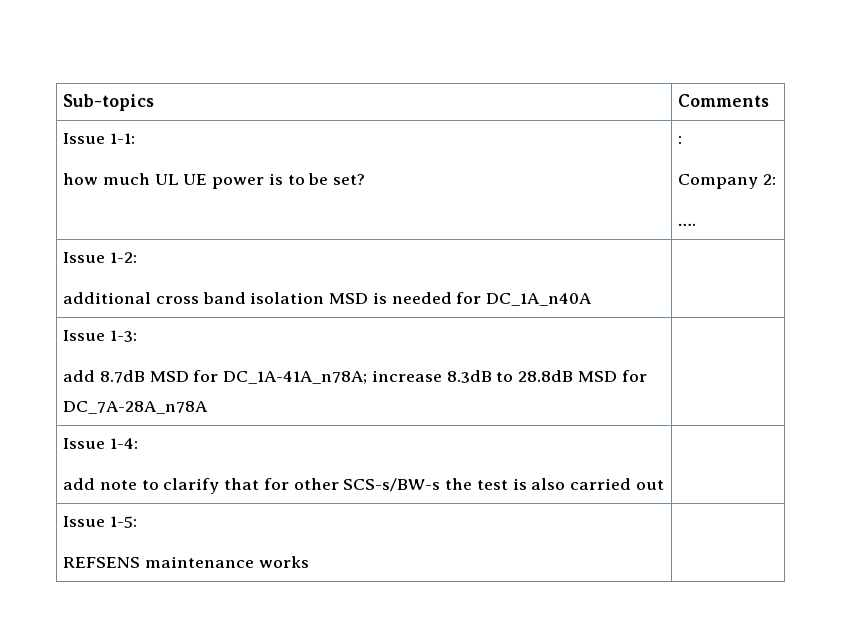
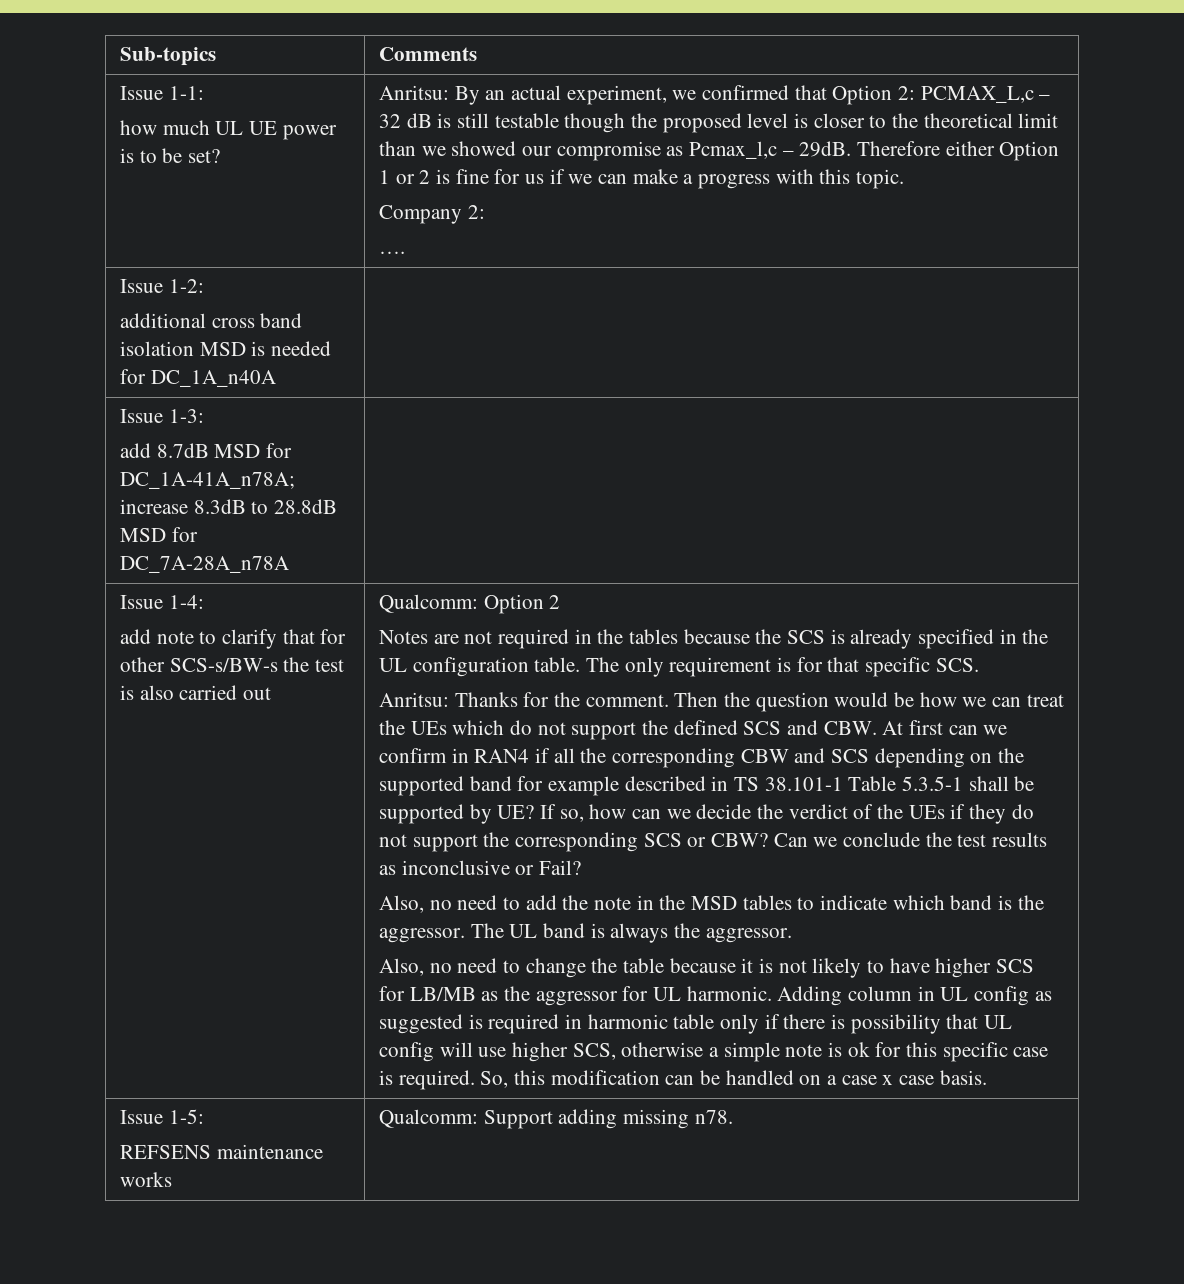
- :
+ Anritsu: By an actual experiment, we confirmed that Option 2: PCMAX_L,c – 32 dB is still testable though the proposed level is closer to the theoretical limit than we showed our compromise as Pcmax_l,c – 29dB. Therefore either Option 1 or 2 is fine for us if we can make a progress with this topic.
+ Qualcomm: Option 2
+ Notes are not required in the tables because the SCS is already specified in the UL configuration table. The only requirement is for that specific SCS.
+ Anritsu: Thanks for the comment. Then the question would be how we can treat the UEs which do not support the defined SCS and CBW. At first can we confirm in RAN4 if all the corresponding CBW and SCS depending on the supported band for example described in TS 38.101-1 Table 5.3.5-1 shall be supported by UE? If so, how can we decide the verdict of the UEs if they do not support the corresponding SCS or CBW? Can we conclude the test results as inconclusive or Fail?
+ Also, no need to add the note in the MSD tables to indicate which band is the aggressor. The UL band is always the aggressor.
+ Also, no need to change the table because it is not likely to have higher SCS for LB/MB as the aggressor for UL harmonic. Adding column in UL config as suggested is required in harmonic table only if there is possibility that UL config will use higher SCS, otherwise a simple note is ok for this specific case is required. So, this modification can be handled on a case x case basis.
  Issue 1-5:
- REFSENS maintenance works |
+ REFSENS maintenance works | Qualcomm: Support adding missing n78.

